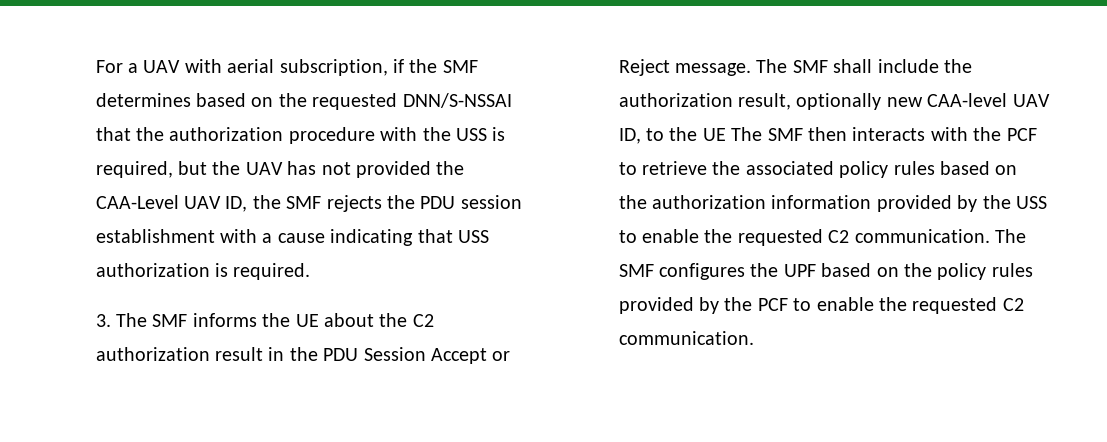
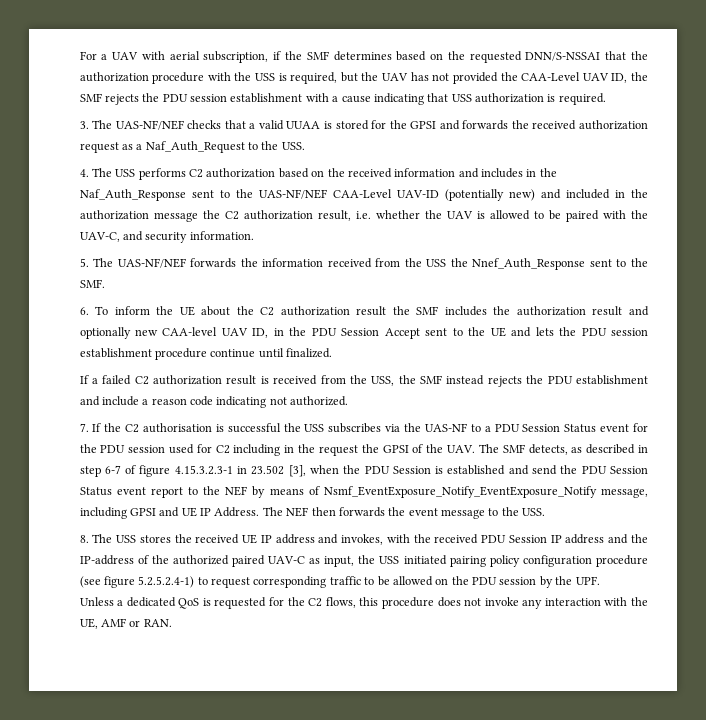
- 3. The SMF informs the UE about the C2 authorization result in the PDU Session Accept or Reject message. The SMF shall include the authorization result, optionally new CAA-level UAV ID, to the UE The SMF then interacts with the PCF to retrieve the associated policy rules based on the authorization information provided by the USS to enable the requested C2 communication. The SMF configures the UPF based on the policy rules provided by the PCF to enable the requested C2 communication.
+ 3. The UAS-NF/NEF checks that a valid UUAA is stored for the GPSI and forwards the received authorization request as a Naf_Auth_Request to the USS.
+ 4. The USS performs C2 authorization based on the received information and includes in the Naf_Auth_Response sent to the UAS-NF/NEF CAA-Level UAV-ID (potentially new) and included in the authorization message the C2 authorization result, i.e. whether the UAV is allowed to be paired with the UAV-C, and security information.
+ 5. The UAS-NF/NEF forwards the information received from the USS the Nnef_Auth_Response sent to the SMF.
+ 6. To inform the UE about the C2 authorization result the SMF includes the authorization result and optionally new CAA-level UAV ID, in the PDU Session Accept sent to the UE and lets the PDU session establishment procedure continue until finalized.
+ If a failed C2 authorization result is received from the USS, the SMF instead rejects the PDU establishment and include a reason code indicating not authorized.
+ 7. If the C2 authorisation is successful the USS subscribes via the UAS-NF to a PDU Session Status event for the PDU session used for C2 including in the request the GPSI of the UAV. The SMF detects, as described in step 6-7 of figure 4.15.3.2.3-1 in 23.502 [3], when the PDU Session is established and send the PDU Session Status event report to the NEF by means of Nsmf_EventExposure_Notify_EventExposure_Notify message, including GPSI and UE IP Address. The NEF then forwards the event message to the USS.
+ 8. The USS stores the received UE IP address and invokes, with the received PDU Session IP address and the IP-address of the authorized paired UAV-C as input, the USS initiated pairing policy configuration procedure (see figure 5.2.5.2.4-1) to request corresponding traffic to be allowed on the PDU session by the UPF.
+ Unless a dedicated QoS is requested for the C2 flows, this procedure does not invoke any interaction with the UE, AMF or RAN.

